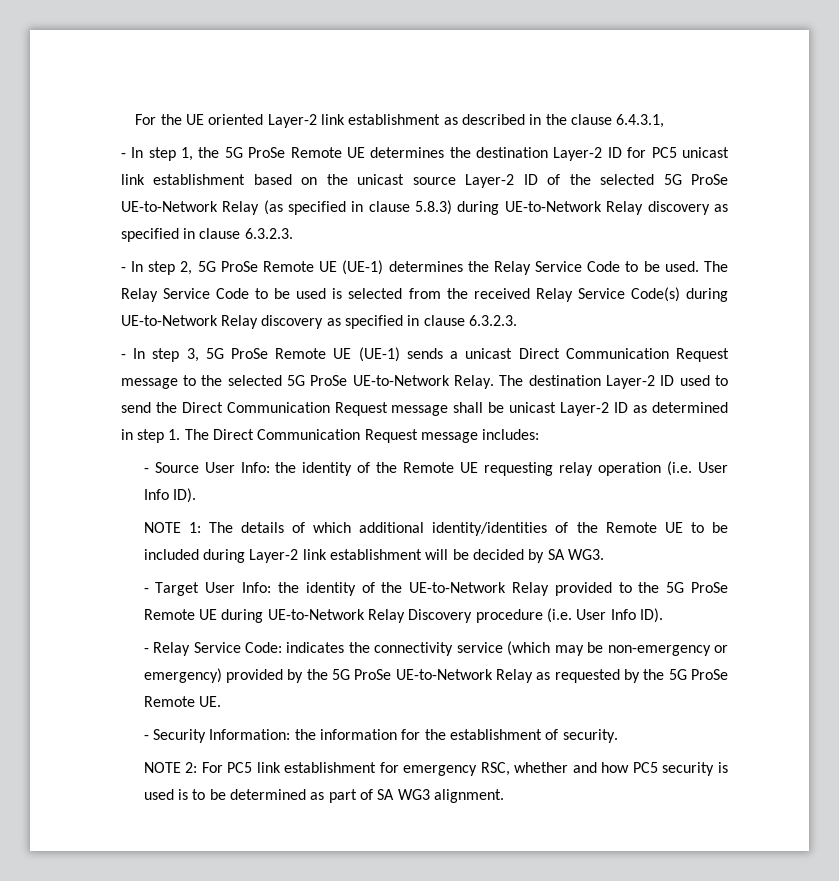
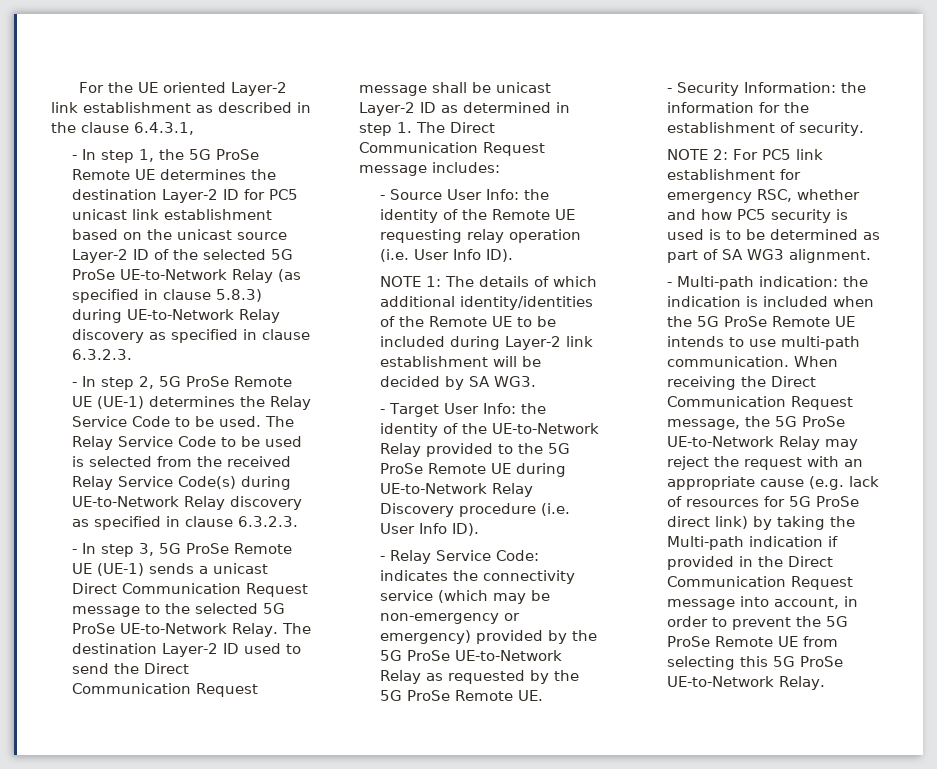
+ - Multi-path indication: the indication is included when the 5G ProSe Remote UE intends to use multi-path communication. When receiving the Direct Communication Request message, the 5G ProSe UE-to-Network Relay may reject the request with an appropriate cause (e.g. lack of resources for 5G ProSe direct link) by taking the Multi-path indication if provided in the Direct Communication Request message into account, in order to prevent the 5G ProSe Remote UE from selecting this 5G ProSe UE-to-Network Relay.

